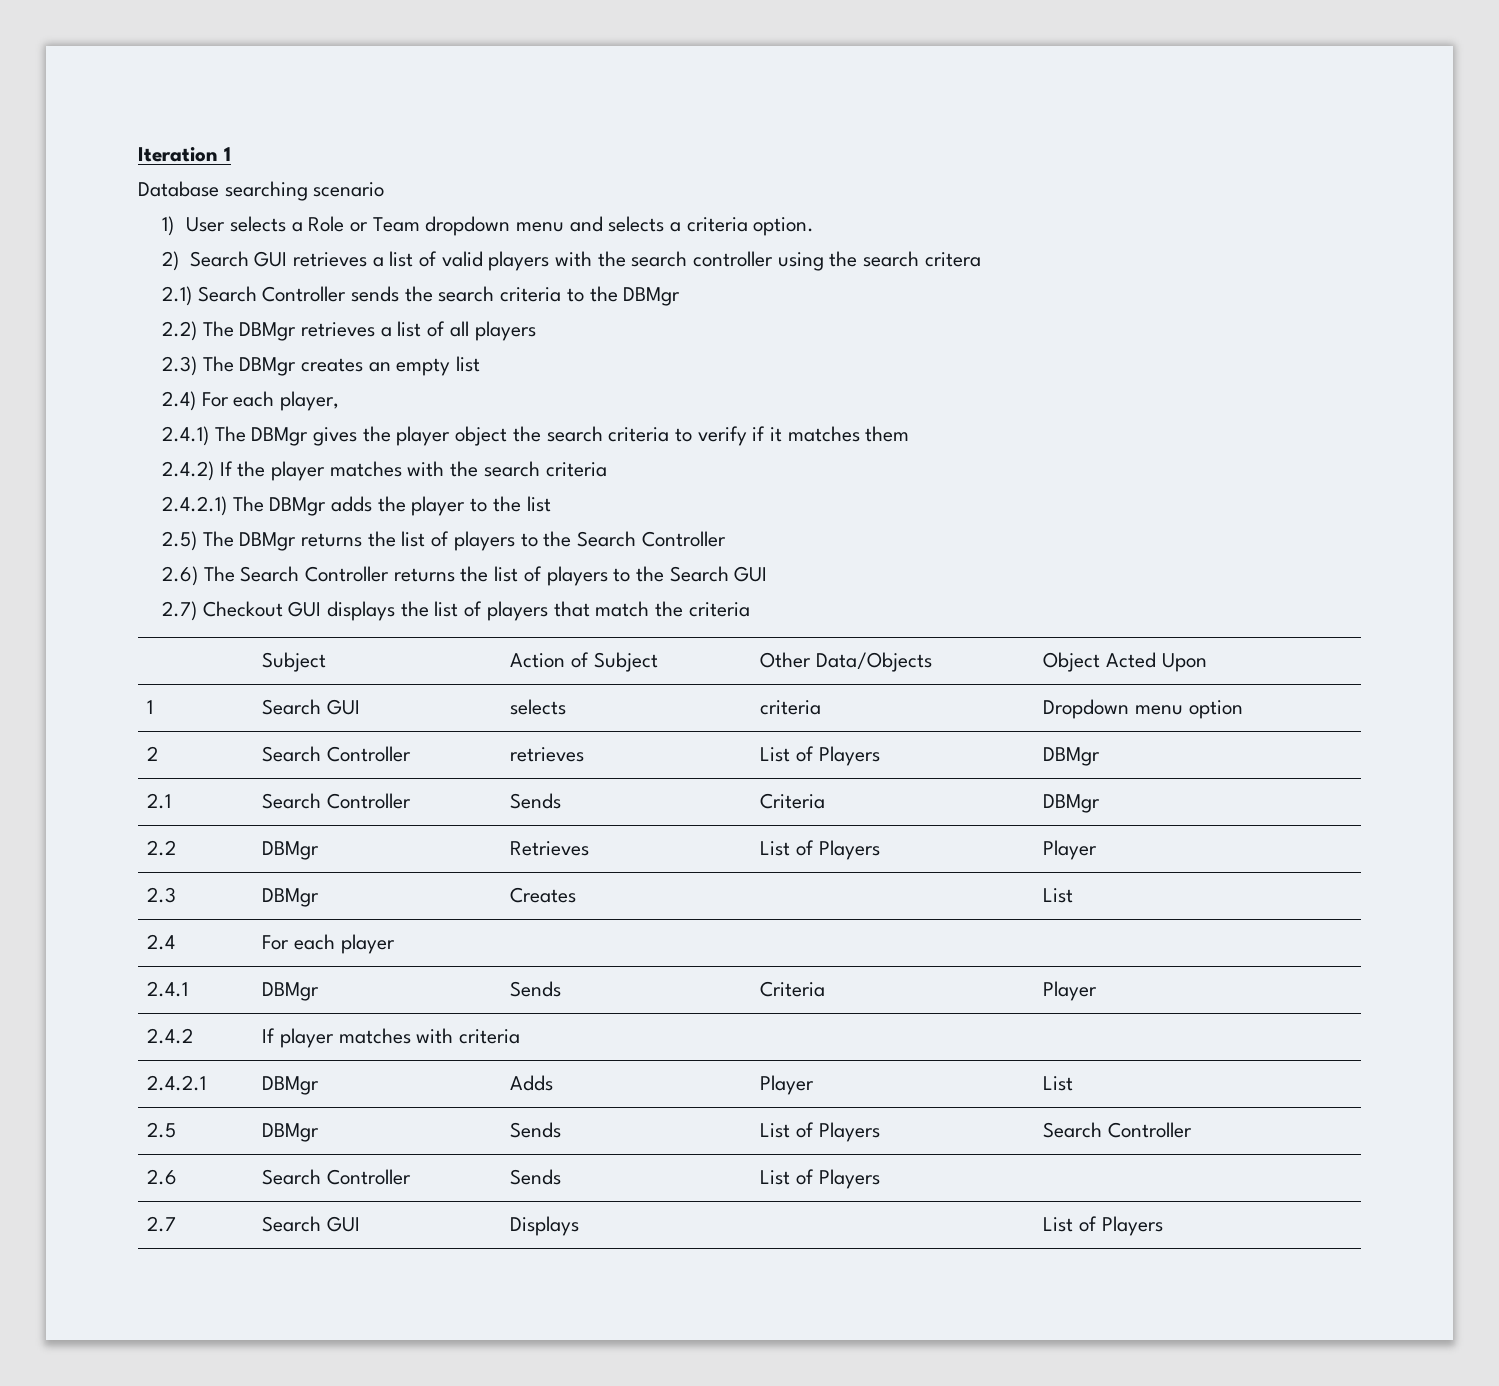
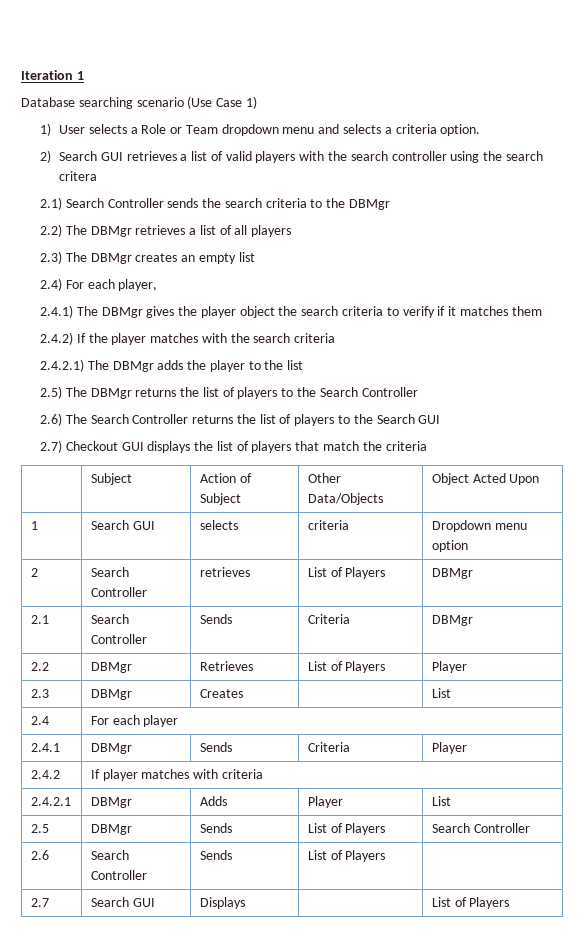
- Database searching scenario
+ Database searching scenario (Use Case 1)

